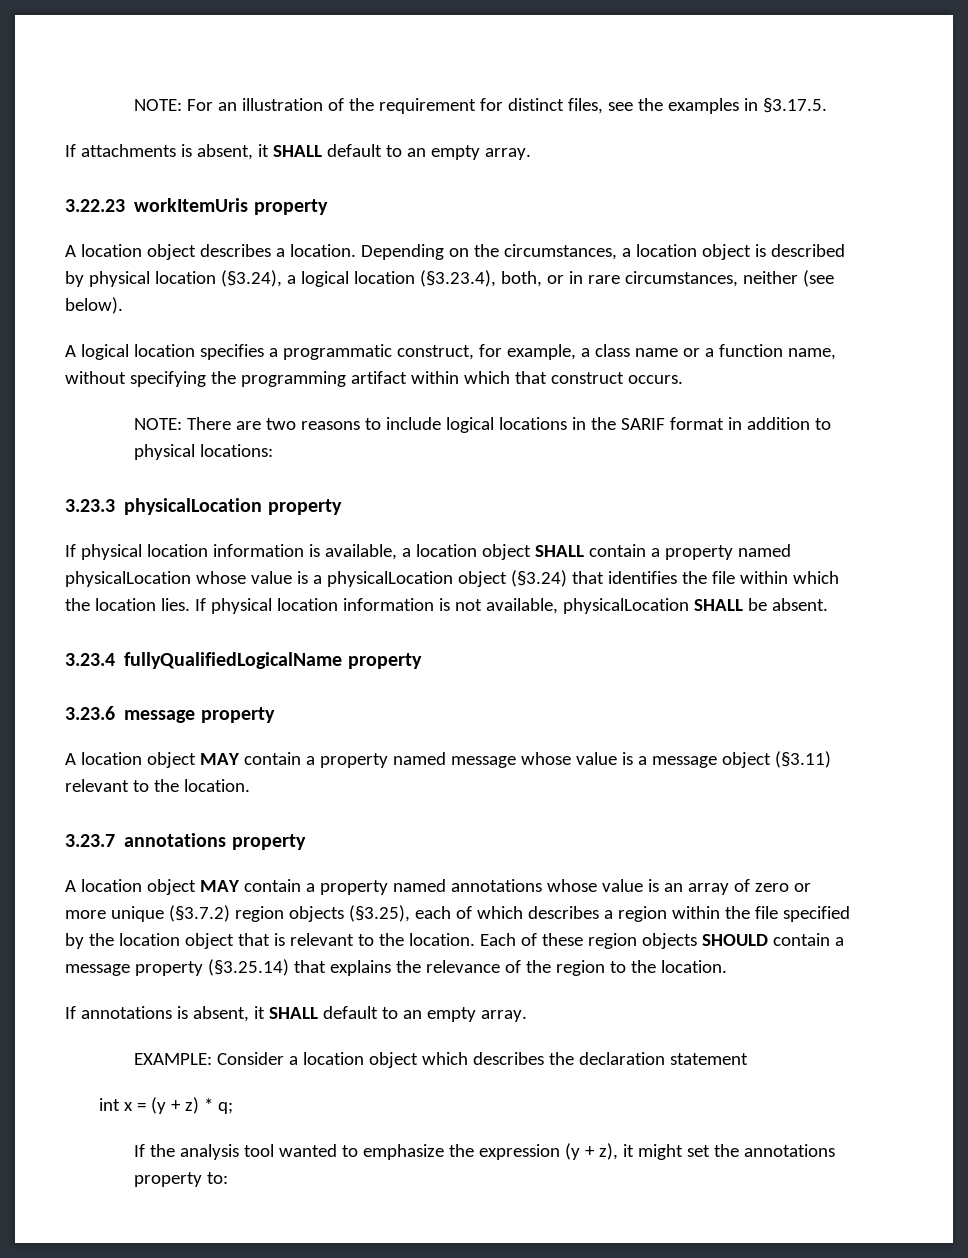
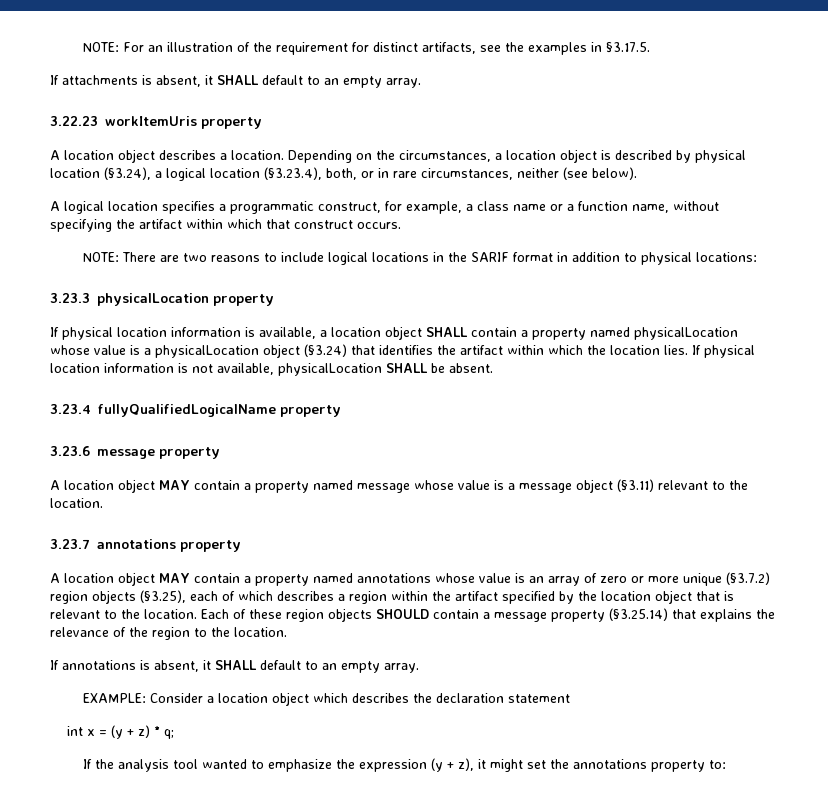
- NOTE: For an illustration of the requirement for distinct files, see the examples in §3.17.5.
+ NOTE: For an illustration of the requirement for distinct artifacts, see the examples in §3.17.5.
- A logical location specifies a programmatic construct, for example, a class name or a function name, without specifying the programming artifact within which that construct occurs.
+ A logical location specifies a programmatic construct, for example, a class name or a function name, without specifying the artifact within which that construct occurs.
- If physical location information is available, a location object SHALL contain a property named physicalLocation whose value is a physicalLocation object (§3.24) that identifies the file within which the location lies.
+ If physical location information is available, a location object SHALL contain a property named physicalLocation whose value is a physicalLocation object (§3.24) that identifies the artifact within which the location lies.
- A location object MAY contain a property named annotations whose value is an array of zero or more unique (§3.7.2) region objects (§3.25), each of which describes a region within the file specified by the location object that is relevant to the location.
+ A location object MAY contain a property named annotations whose value is an array of zero or more unique (§3.7.2) region objects (§3.25), each of which describes a region within the artifact specified by the location object that is relevant to the location.

